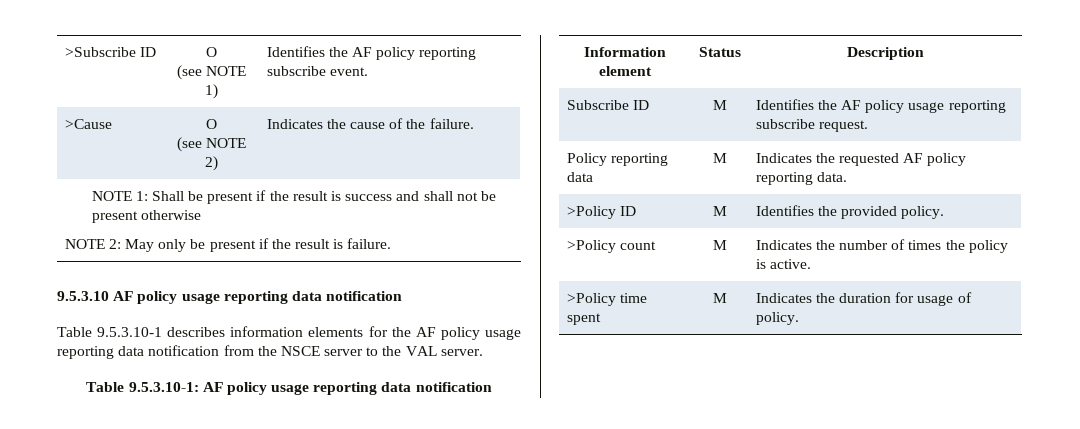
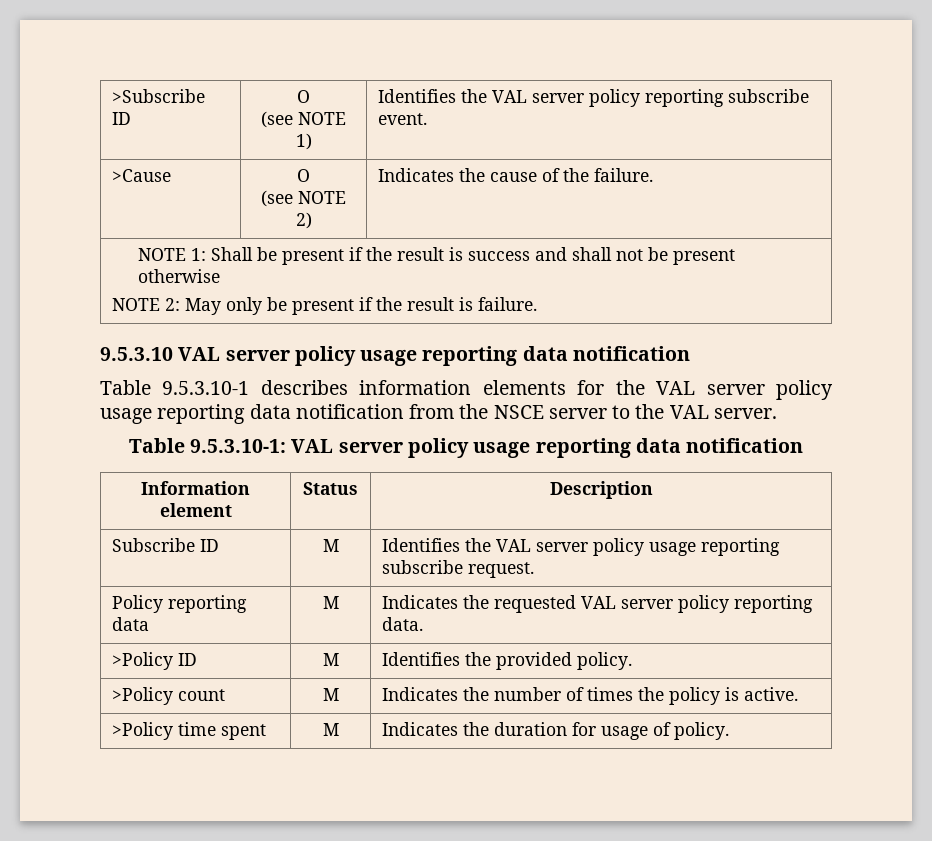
  >Subscribe ID | O
- (see NOTE 1) | Identifies the AF policy reporting subscribe event.
+ (see NOTE 1) | Identifies the VAL server policy reporting subscribe event.
- 9.5.3.10 AF policy usage reporting data notification
+ 9.5.3.10 VAL server policy usage reporting data notification
- Table 9.5.3.10-1 describes information elements for the AF policy usage reporting data notification from the NSCE server to the VAL server.
+ Table 9.5.3.10-1 describes information elements for the VAL server policy usage reporting data notification from the NSCE server to the VAL server.
- Table 9.5.3.10-1: AF policy usage reporting data notification
+ Table 9.5.3.10-1: VAL server policy usage reporting data notification
- Subscribe ID | M | Identifies the AF policy usage reporting subscribe request.
+ Subscribe ID | M | Identifies the VAL server policy usage reporting subscribe request.
- Policy reporting data | M | Indicates the requested AF policy reporting data.
+ Policy reporting data | M | Indicates the requested VAL server policy reporting data.

